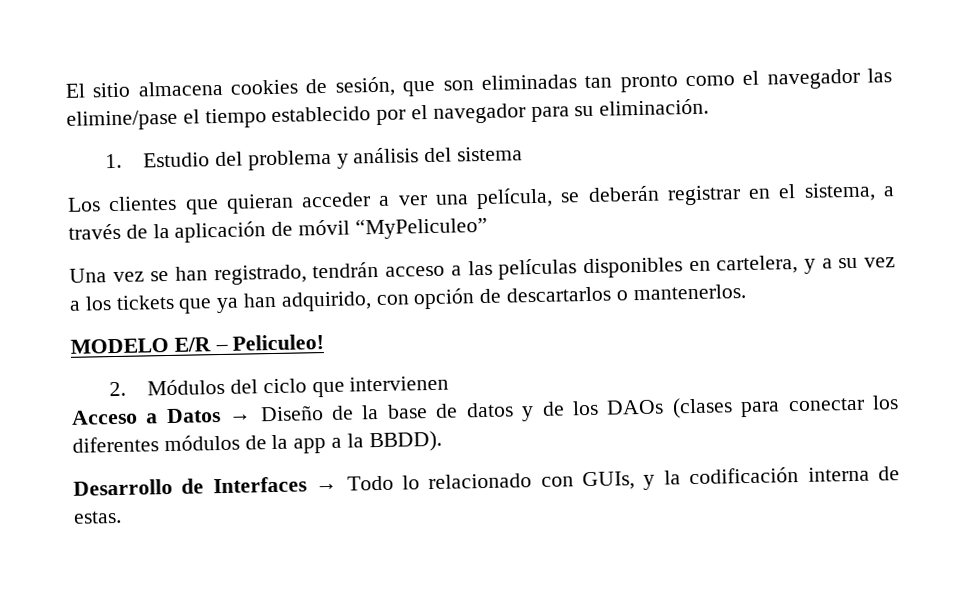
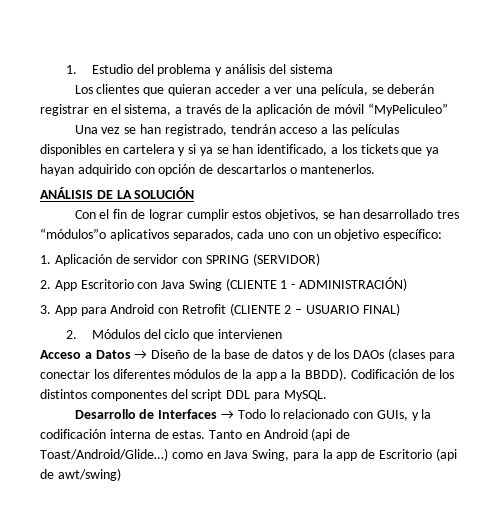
- El sitio almacena cookies de sesión, que son eliminadas tan pronto como el navegador las elimine/pase el tiempo establecido por el navegador para su eliminación.
- Una vez se han registrado, tendrán acceso a las películas disponibles en cartelera, y a su vez a los tickets que ya han adquirido, con opción de descartarlos o mantenerlos.
+ Una vez se han registrado, tendrán acceso a las películas disponibles en cartelera y si ya se han identificado, a los tickets que ya hayan adquirido con opción de descartarlos o mantenerlos.
- MODELO E/R – Peliculeo!
+ ANÁLISIS DE LA SOLUCIÓN
+ Con el fin de lograr cumplir estos objetivos, se han desarrollado tres “módulos”o aplicativos separados, cada uno con un objetivo específico:
+ 1. Aplicación de servidor con SPRING (SERVIDOR)
+ 2. App Escritorio con Java Swing (CLIENTE 1 - ADMINISTRACIÓN)
+ 3. App para Android con Retrofit (CLIENTE 2 – USUARIO FINAL)
+ Codificación de los distintos componentes del script DDL para MySQL.
+ Tanto en Android (api de Toast/Android/Glide…) como en Java Swing, para la app de Escritorio (api de awt/swing)

